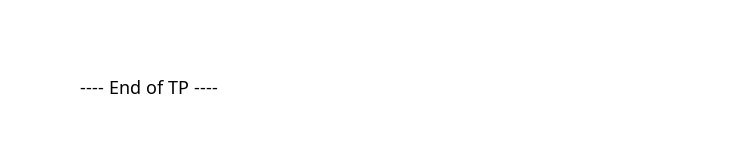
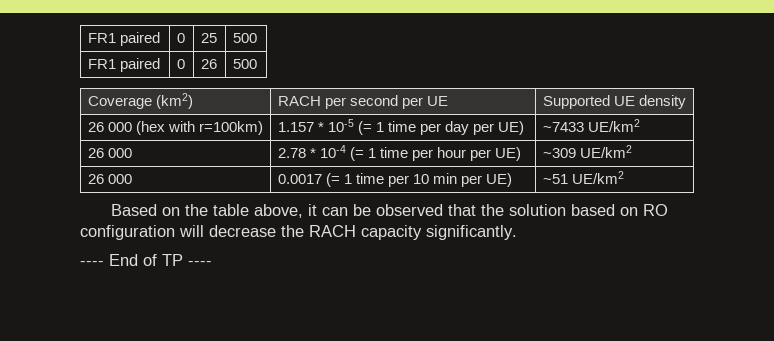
+ FR1 paired | 0 | 25 | 500
+ FR1 paired | 0 | 26 | 500
+ Coverage (km2) | RACH per second per UE | Supported UE density
+ 26 000 (hex with r=100km) | 1.157 * 10-5 (= 1 time per day per UE) | ~7433 UE/km2
+ 26 000 | 2.78 * 10-4 (= 1 time per hour per UE) | ~309 UE/km2
+ 26 000 | 0.0017 (= 1 time per 10 min per UE) | ~51 UE/km2
+ Based on the table above, it can be observed that the solution based on RO configuration will decrease the RACH capacity significantly.

